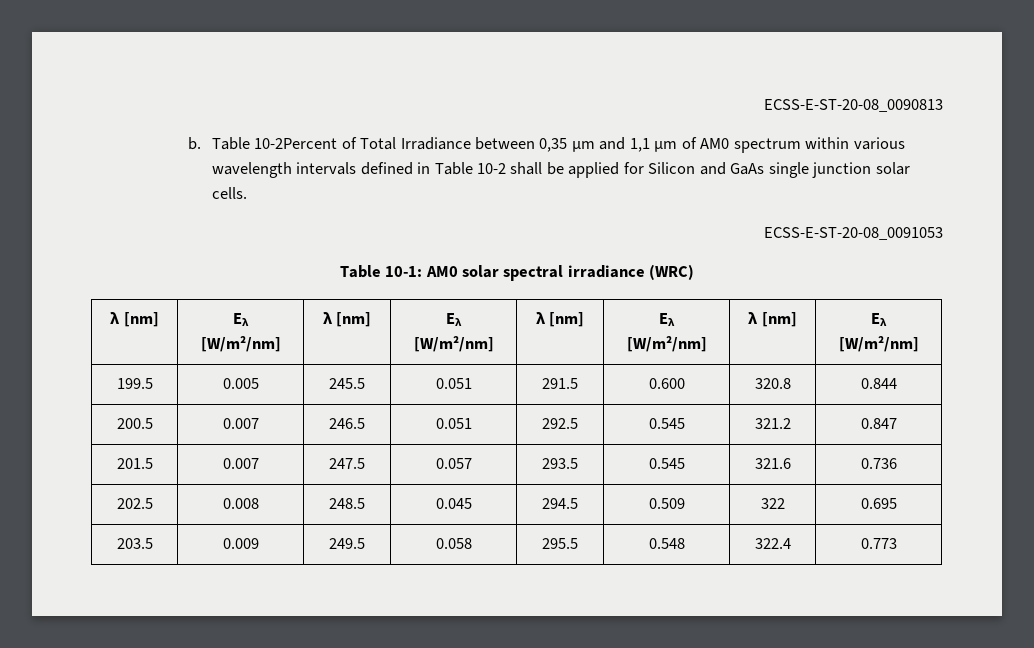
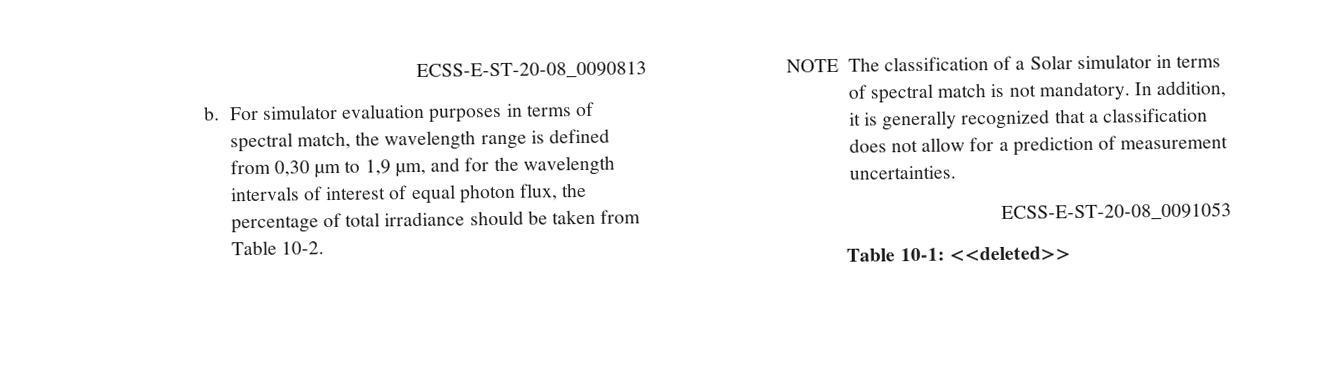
- Table 10-2Percent of Total Irradiance between 0,35 µm and 1,1 µm of AM0 spectrum within various wavelength intervals defined in Table 10-2 shall be applied for Silicon and GaAs single junction solar cells.
+ For simulator evaluation purposes in terms of spectral match, the wavelength range is defined from 0,30 µm to 1,9 µm, and for the wavelength intervals of interest of equal photon flux, the percentage of total irradiance should be taken from Table 10-2.
+ NOTE The classification of a Solar simulator in terms of spectral match is not mandatory. In addition, it is generally recognized that a classification does not allow for a prediction of measurement uncertainties.
  ECSS-E-ST-20-08_0091053
- Table 10-1: AM0 solar spectral irradiance (WRC)
- λ [nm] | Eλ
- [W/m²/nm] | λ [nm] | Eλ
- [W/m²/nm] | λ [nm] | Eλ
- [W/m²/nm] | λ [nm] | Eλ
- [W/m²/nm]
- 199.5 | 0.005 | 245.5 | 0.051 | 291.5 | 0.600 | 320.8 | 0.844
- 200.5 | 0.007 | 246.5 | 0.051 | 292.5 | 0.545 | 321.2 | 0.847
- 201.5 | 0.007 | 247.5 | 0.057 | 293.5 | 0.545 | 321.6 | 0.736
- 202.5 | 0.008 | 248.5 | 0.045 | 294.5 | 0.509 | 322 | 0.695
- 203.5 | 0.009 | 249.5 | 0.058 | 295.5 | 0.548 | 322.4 | 0.773
+ Table 10-1: <<deleted>>

